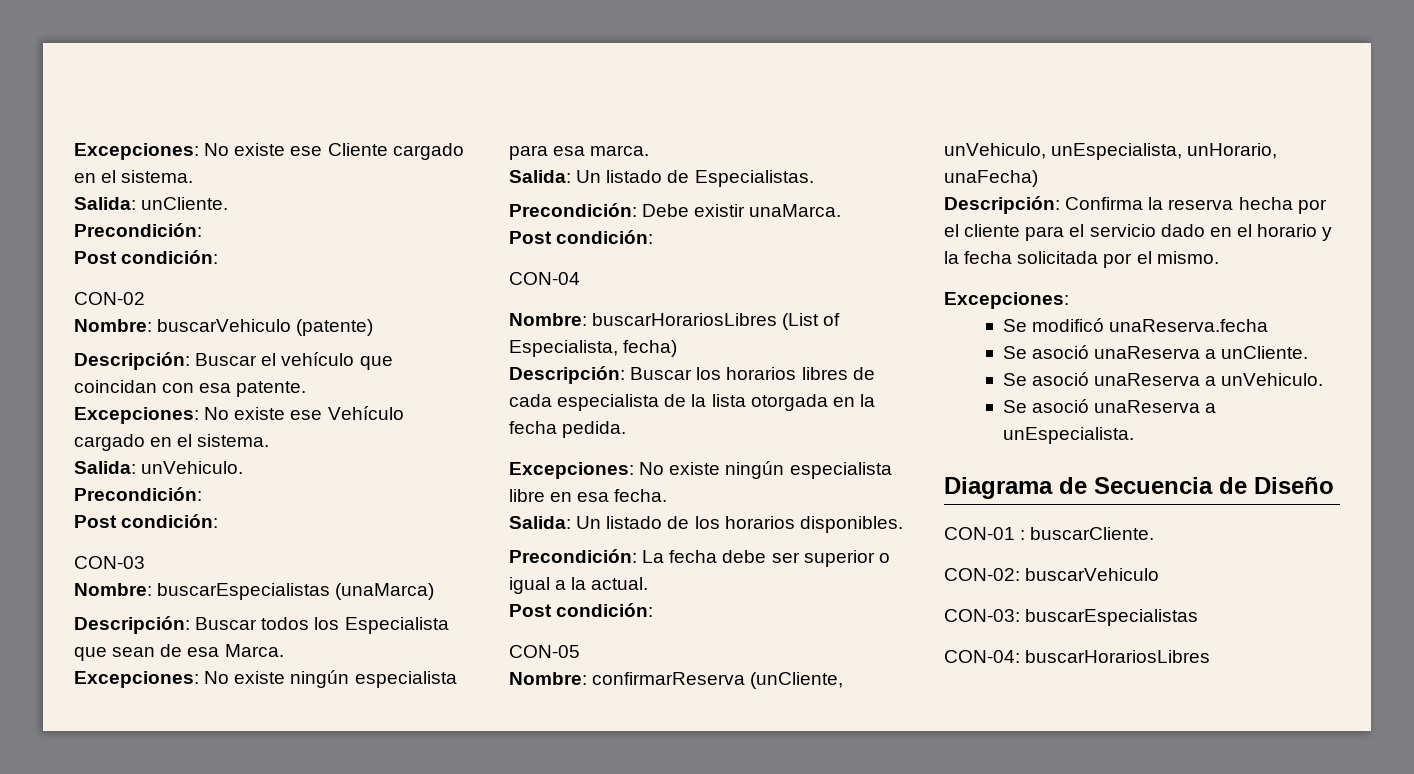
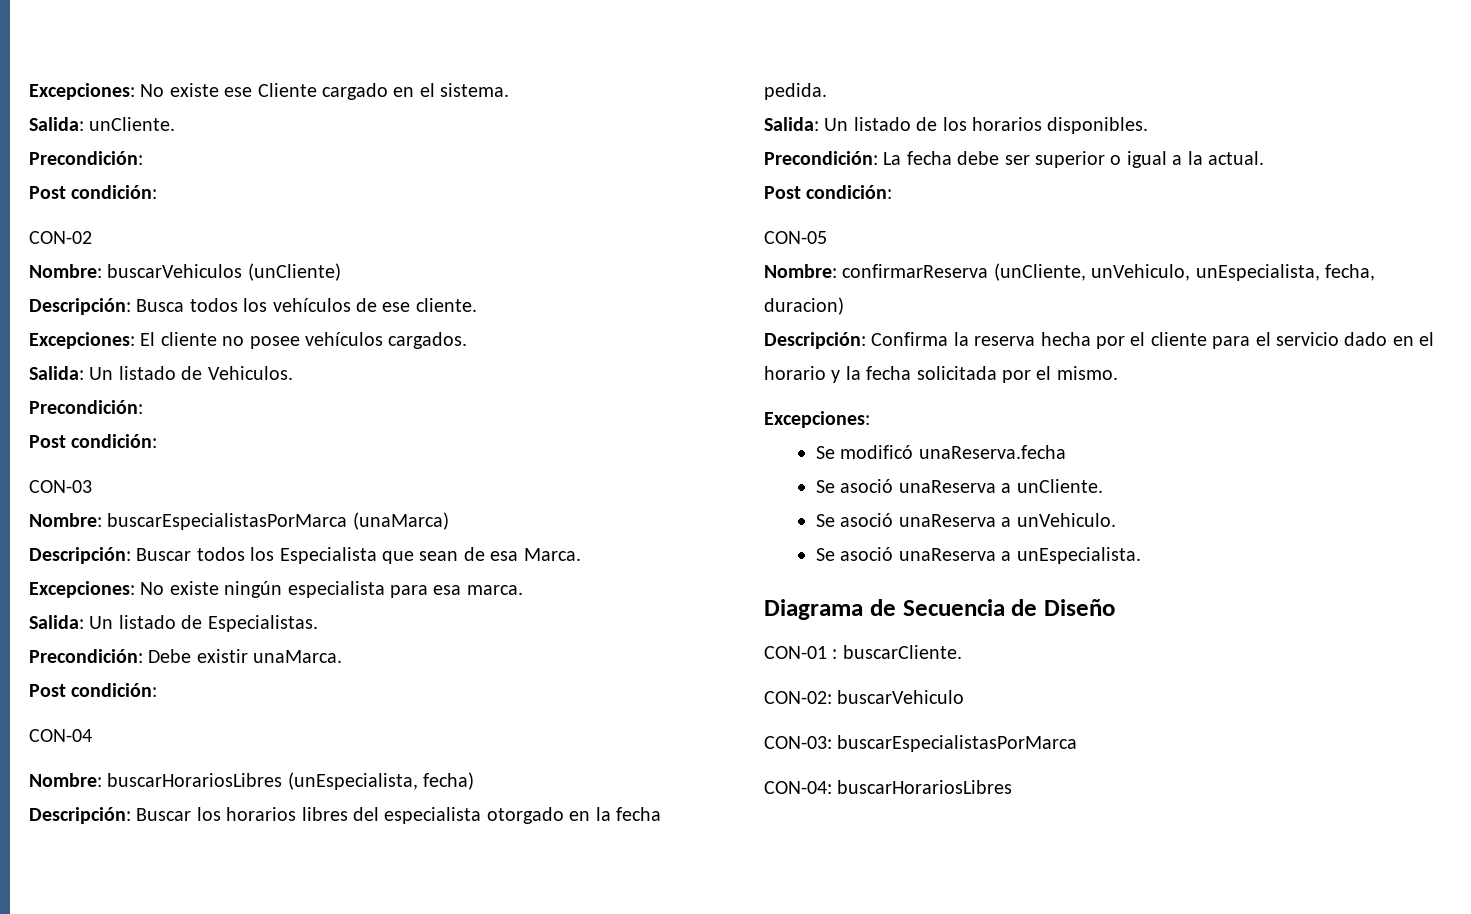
- Nombre: buscarVehiculo (patente)
- Descripción: Buscar el vehículo que coincidan con esa patente.
- Excepciones: No existe ese Vehículo cargado en el sistema.
- Salida: unVehiculo.
+ Nombre: buscarVehiculos (unCliente)
+ Descripción: Busca todos los vehículos de ese cliente.
+ Excepciones: El cliente no posee vehículos cargados.
+ Salida: Un listado de Vehiculos.
- Nombre: buscarEspecialistas (unaMarca)
+ Nombre: buscarEspecialistasPorMarca (unaMarca)
- Nombre: buscarHorariosLibres (List of Especialista, fecha)
+ Nombre: buscarHorariosLibres (unEspecialista, fecha)
- Descripción: Buscar los horarios libres de cada especialista de la lista otorgada en la fecha pedida.
- Excepciones: No existe ningún especialista libre en esa fecha.
+ Descripción: Buscar los horarios libres del especialista otorgado en la fecha pedida.
- Nombre: confirmarReserva (unCliente, unVehiculo, unEspecialista, unHorario, unaFecha)
+ Nombre: confirmarReserva (unCliente, unVehiculo, unEspecialista, fecha, duracion)
- CON-03: buscarEspecialistas
+ CON-03: buscarEspecialistasPorMarca

